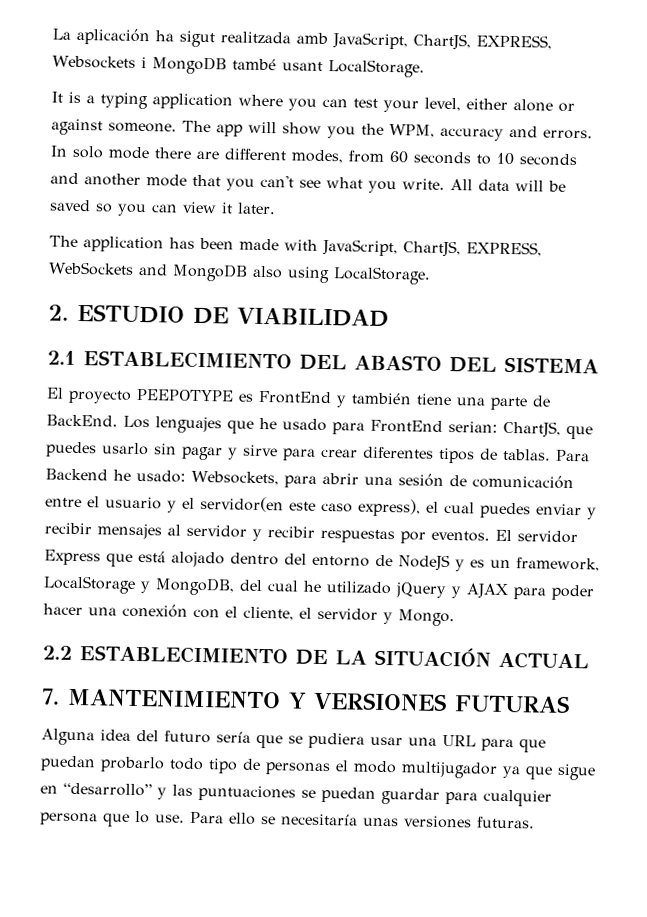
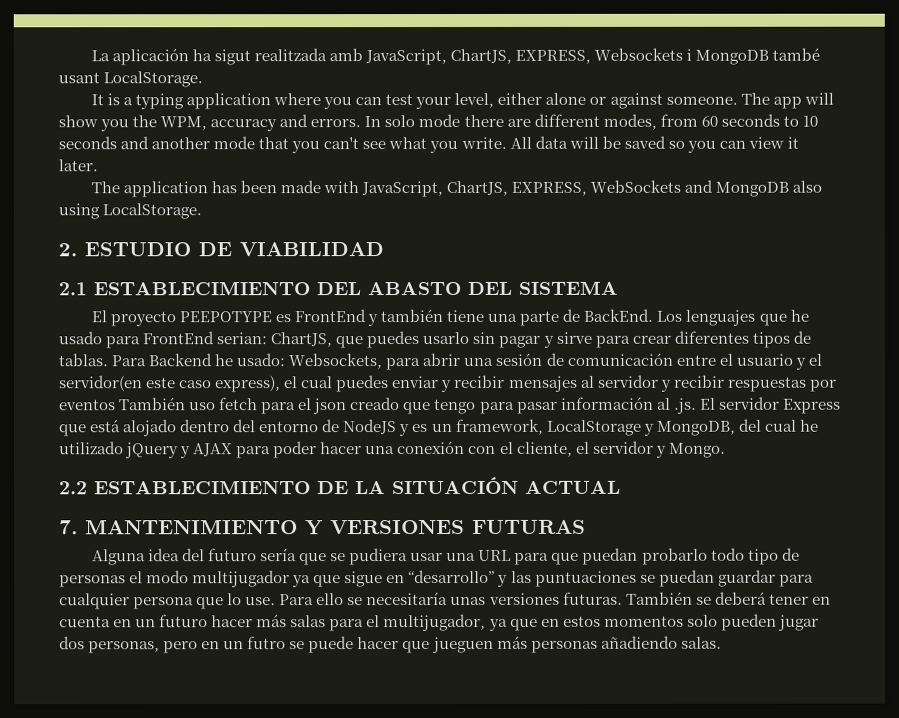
- Websockets, para abrir una sesión de comunicación entre el usuario y el servidor(en este caso express), el cual puedes enviar y recibir mensajes al servidor y recibir respuestas por eventos. El servidor Express que está alojado dentro del entorno de NodeJS y es un framework, LocalStorage y MongoDB, del cual he utilizado jQuery y AJAX para poder hacer una conexión con el cliente, el servidor y Mongo.
+ Websockets, para abrir una sesión de comunicación entre el usuario y el servidor(en este caso express), el cual puedes enviar y recibir mensajes al servidor y recibir respuestas por eventos También uso fetch para el json creado que tengo para pasar información al .js. El servidor Express que está alojado dentro del entorno de NodeJS y es un framework, LocalStorage y MongoDB, del cual he utilizado jQuery y AJAX para poder hacer una conexión con el cliente, el servidor y Mongo.
+ También se deberá tener en cuenta en un futuro hacer más salas para el multijugador, ya que en estos momentos solo pueden jugar dos personas, pero en un futro se puede hacer que jueguen más personas añadiendo salas.

